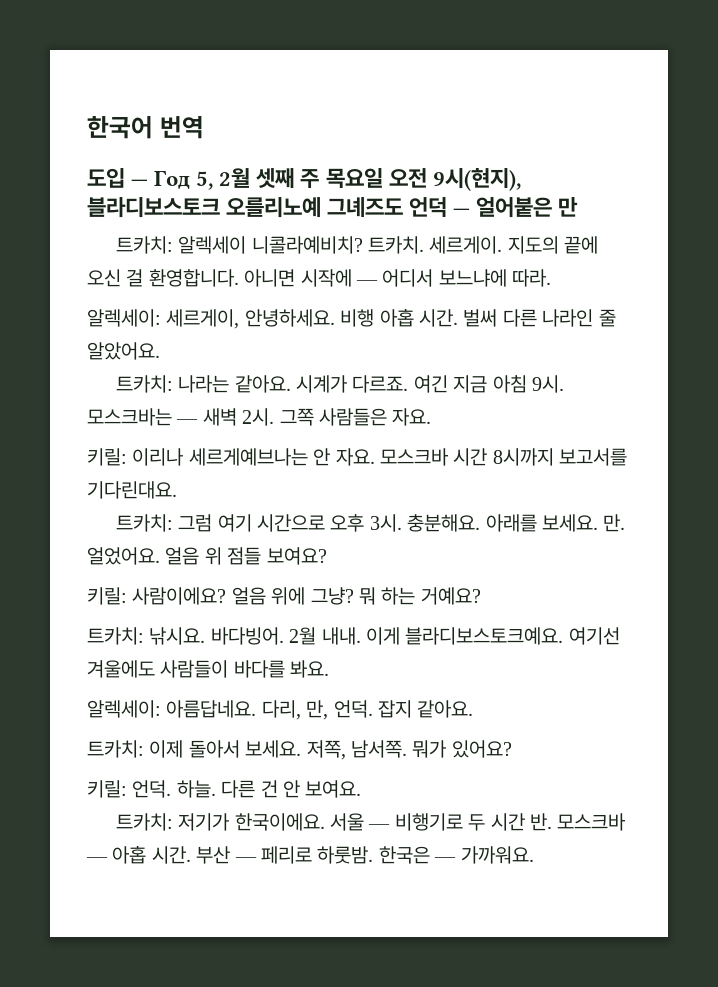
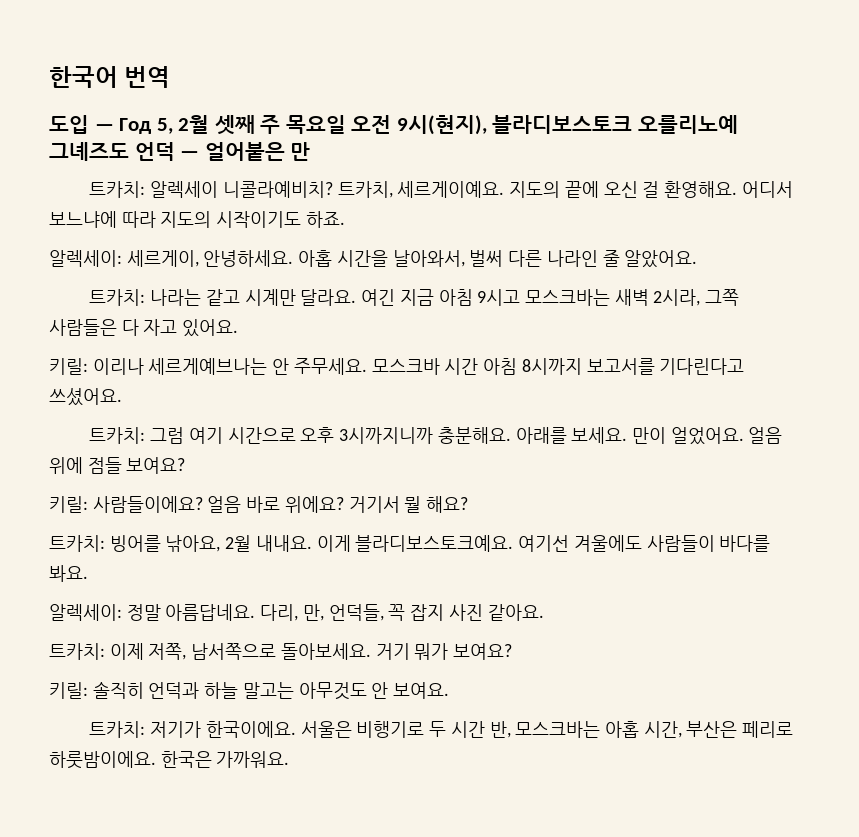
- 트카치. 세르게이.
+ 트카치, 세르게이예요.
- 지도의 끝에 오신 걸 환영합니다. 아니면 시작에 — 어디서 보느냐에 따라.
+ 지도의 끝에 오신 걸 환영해요. 어디서 보느냐에 따라 지도의 시작이기도 하죠.
- 비행 아홉 시간. 벌써 다른 나라인 줄 알았어요.
+ 아홉 시간을 날아와서, 벌써 다른 나라인 줄 알았어요.
- 트카치: 나라는 같아요. 시계가 다르죠. 여긴 지금 아침 9시. 모스크바는 — 새벽 2시. 그쪽 사람들은 자요.
+ 트카치: 나라는 같고 시계만 달라요. 여긴 지금 아침 9시고 모스크바는 새벽 2시라, 그쪽 사람들은 다 자고 있어요.
- 키릴: 이리나 세르게예브나는 안 자요.
+ 키릴: 이리나 세르게예브나는 안 주무세요.
- 모스크바 시간 8시까지 보고서를 기다린대요.
+ 모스크바 시간 아침 8시까지 보고서를 기다린다고 쓰셨어요.
- 트카치: 그럼 여기 시간으로 오후 3시. 충분해요.
+ 트카치: 그럼 여기 시간으로 오후 3시까지니까 충분해요.
- 만. 얼었어요.
+ 만이 얼었어요.
- 얼음 위 점들 보여요?
+ 얼음 위에 점들 보여요?
- 키릴: 사람이에요? 얼음 위에 그냥? 뭐 하는 거예요?
- 트카치: 낚시요. 바다빙어. 2월 내내.
+ 키릴: 사람들이에요? 얼음 바로 위에요? 거기서 뭘 해요?
+ 트카치: 빙어를 낚아요, 2월 내내요.
- 알렉세이: 아름답네요.
+ 알렉세이: 정말 아름답네요.
- 다리, 만, 언덕. 잡지 같아요.
+ 다리, 만, 언덕들, 꼭 잡지 사진 같아요.
- 트카치: 이제 돌아서 보세요. 저쪽, 남서쪽. 뭐가 있어요?
- 키릴: 언덕. 하늘. 다른 건 안 보여요.
+ 트카치: 이제 저쪽, 남서쪽으로 돌아보세요. 거기 뭐가 보여요?
+ 키릴: 솔직히 언덕과 하늘 말고는 아무것도 안 보여요.
- 서울 — 비행기로 두 시간 반. 모스크바 — 아홉 시간. 부산 — 페리로 하룻밤. 한국은 — 가까워요.
+ 서울은 비행기로 두 시간 반, 모스크바는 아홉 시간, 부산은 페리로 하룻밤이에요. 한국은 가까워요.

